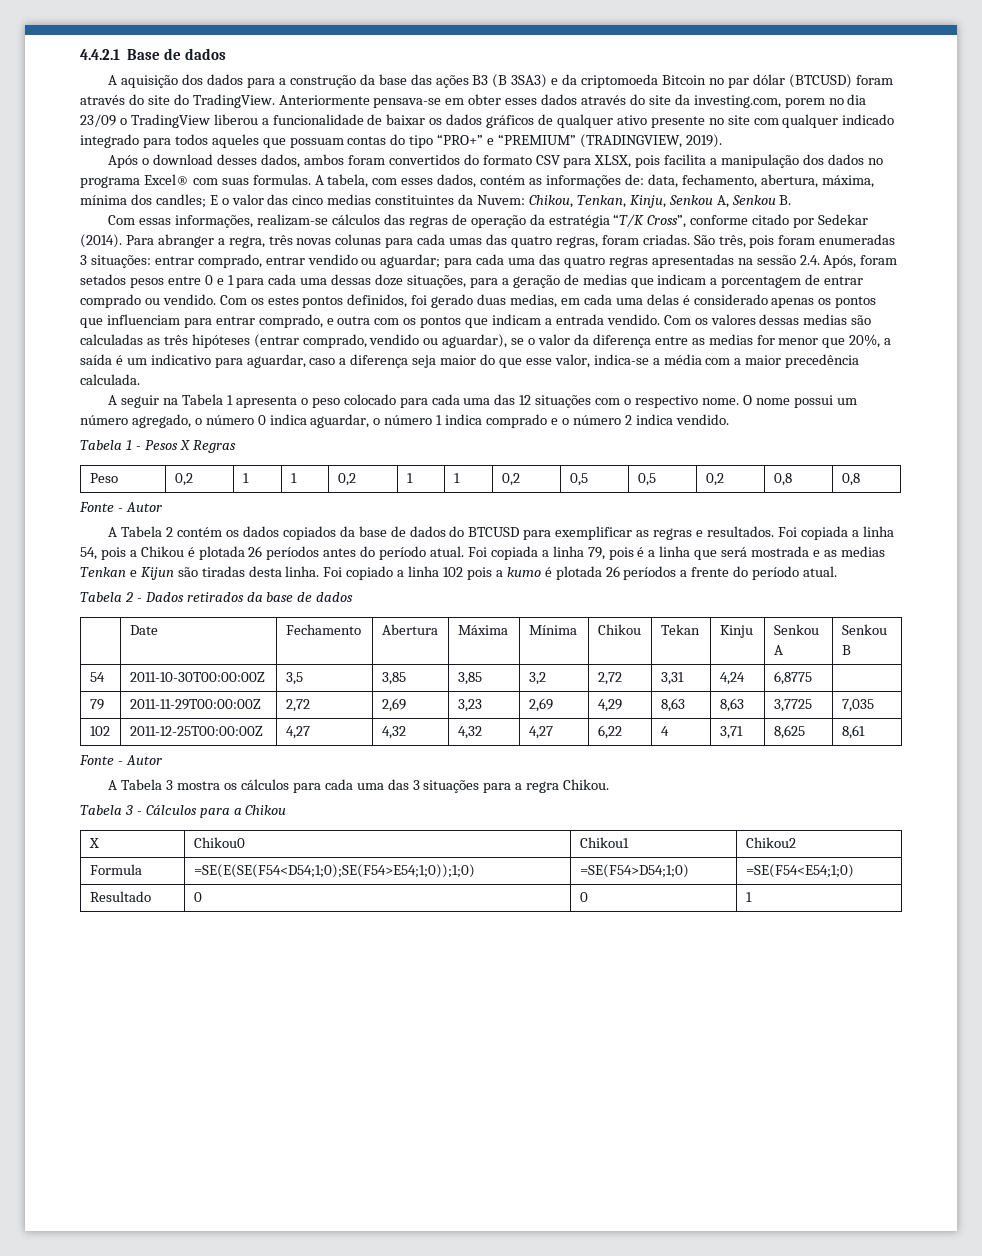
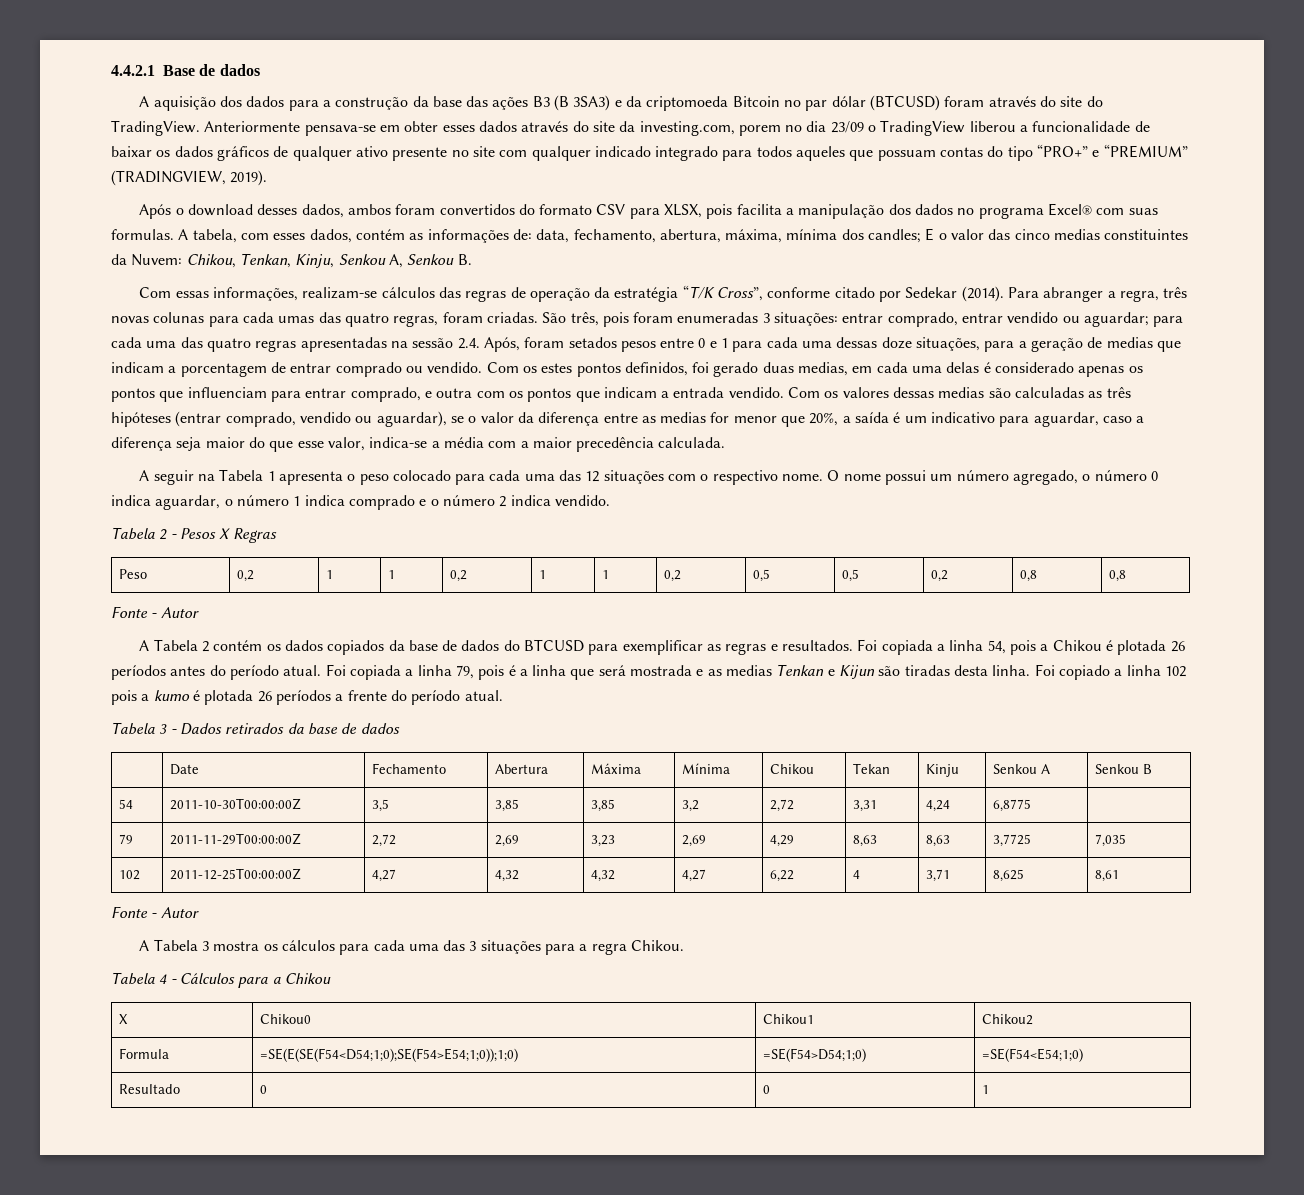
- Tabela 1 - Pesos X Regras
+ Tabela 2 - Pesos X Regras
- Tabela 2 - Dados retirados da base de dados
+ Tabela 3 - Dados retirados da base de dados
- Tabela 3 - Cálculos para a Chikou
+ Tabela 4 - Cálculos para a Chikou

